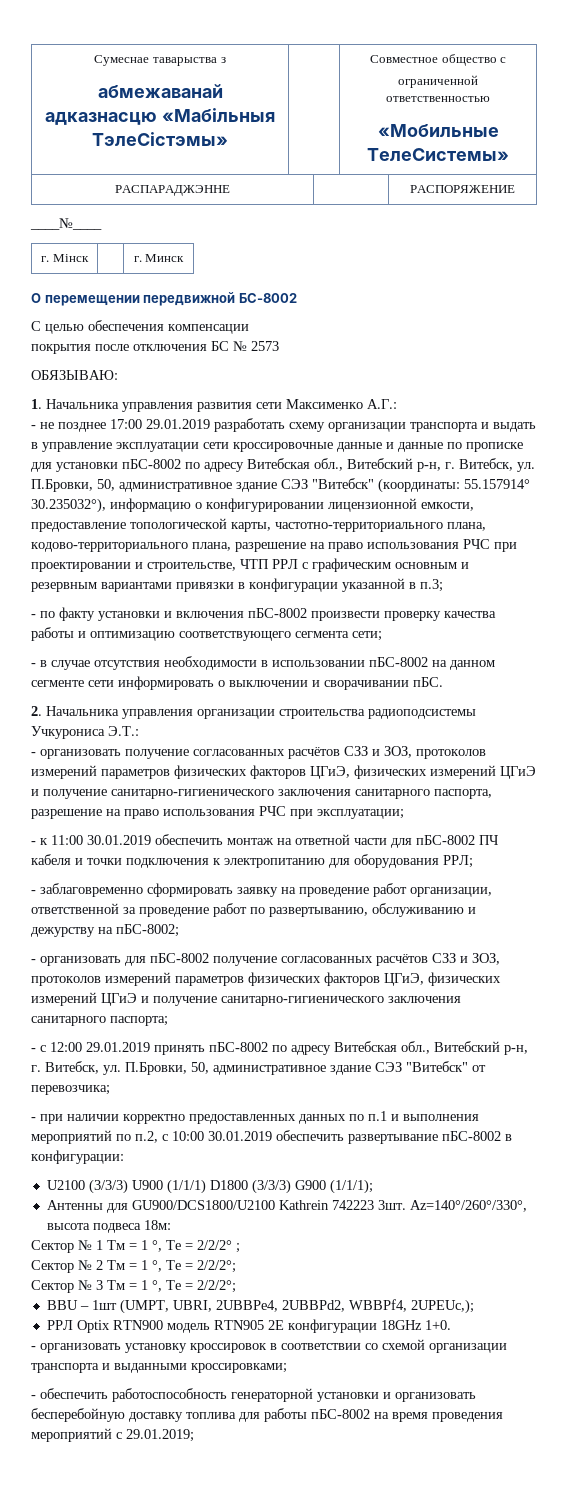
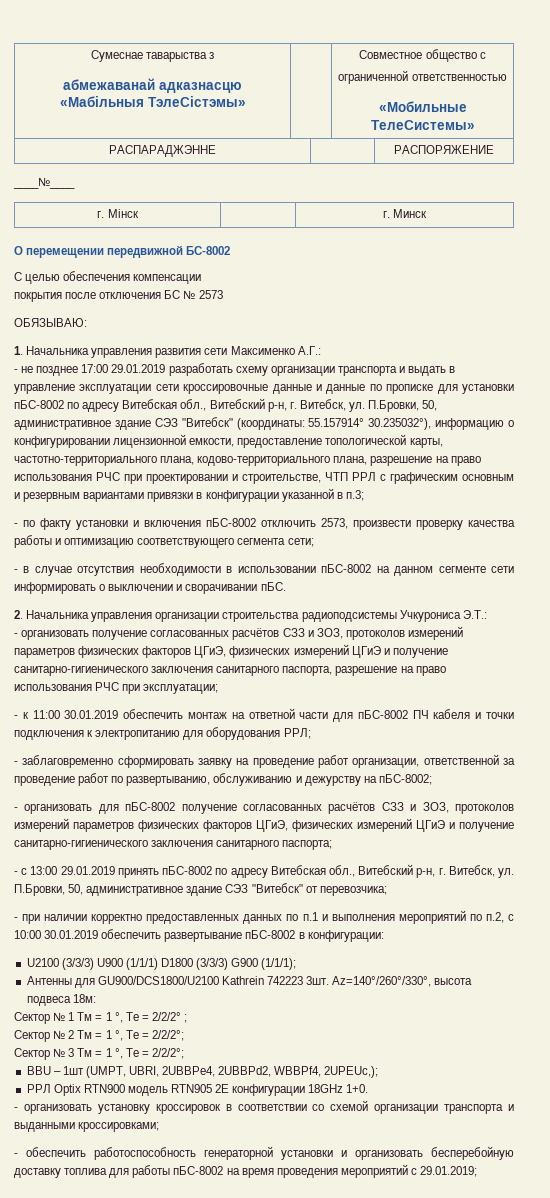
- - по факту установки и включения пБС-8002 произвести проверку качества работы и оптимизацию соответствующего сегмента сети;
+ - по факту установки и включения пБС-8002 отключить 2573, произвести проверку качества работы и оптимизацию соответствующего сегмента сети;
- - с 12:00 29.01.2019 принять пБС-8002 по адресу Витебская обл., Витебский р-н, г. Витебск, ул. П.Бровки, 50, административное здание СЭЗ "Витебск" от перевозчика;
+ - с 13:00 29.01.2019 принять пБС-8002 по адресу Витебская обл., Витебский р-н, г. Витебск, ул. П.Бровки, 50, административное здание СЭЗ "Витебск" от перевозчика;

